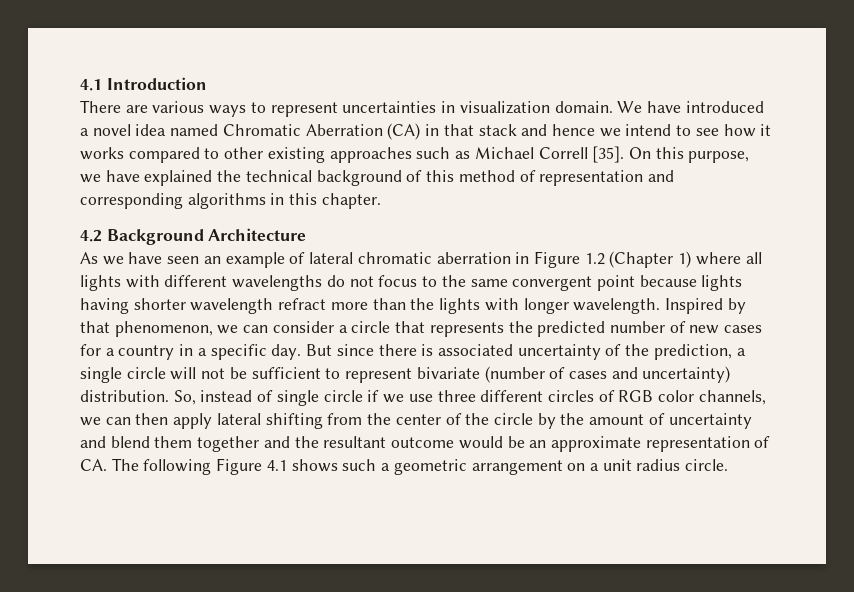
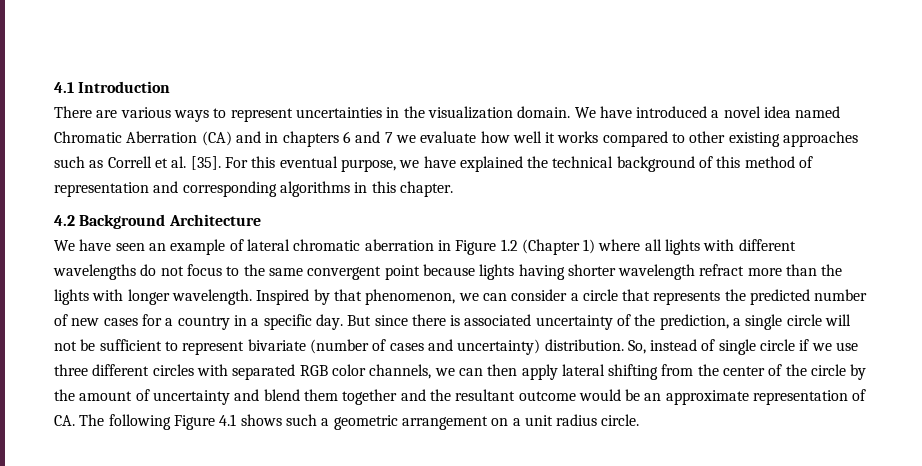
- There are various ways to represent uncertainties in visualization domain.
+ There are various ways to represent uncertainties in the visualization domain.
- We have introduced a novel idea named Chromatic Aberration (CA) in that stack and hence we intend to see how it works compared to other existing approaches such as Michael Correll [35]. On this purpose, we have explained the technical background of this method of representation and corresponding algorithms in this chapter.
+ We have introduced a novel idea named Chromatic Aberration (CA) and in chapters 6 and 7 we evaluate how well it works compared to other existing approaches such as Correll et al. [35]. For this eventual purpose, we have explained the technical background of this method of representation and corresponding algorithms in this chapter.
- As we have seen an example of lateral chromatic aberration in Figure 1.2 (Chapter 1) where all lights with different wavelengths do not focus to the same convergent point because lights having shorter wavelength refract more than the lights with longer wavelength.
+ We have seen an example of lateral chromatic aberration in Figure 1.2 (Chapter 1) where all lights with different wavelengths do not focus to the same convergent point because lights having shorter wavelength refract more than the lights with longer wavelength.
- So, instead of single circle if we use three different circles of RGB color channels, we can then apply lateral shifting from the center of the circle by the amount of uncertainty and blend them together and the resultant outcome would be an approximate representation of CA. The following Figure 4.1 shows such a geometric arrangement on a unit radius circle.
+ So, instead of single circle if we use three different circles with separated RGB color channels, we can then apply lateral shifting from the center of the circle by the amount of uncertainty and blend them together and the resultant outcome would be an approximate representation of CA. The following Figure 4.1 shows such a geometric arrangement on a unit radius circle.

